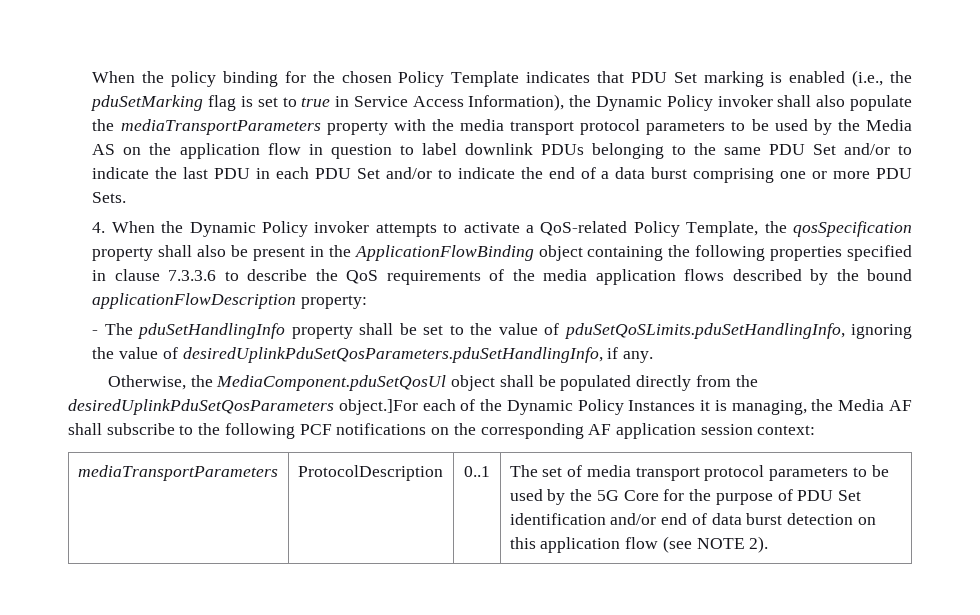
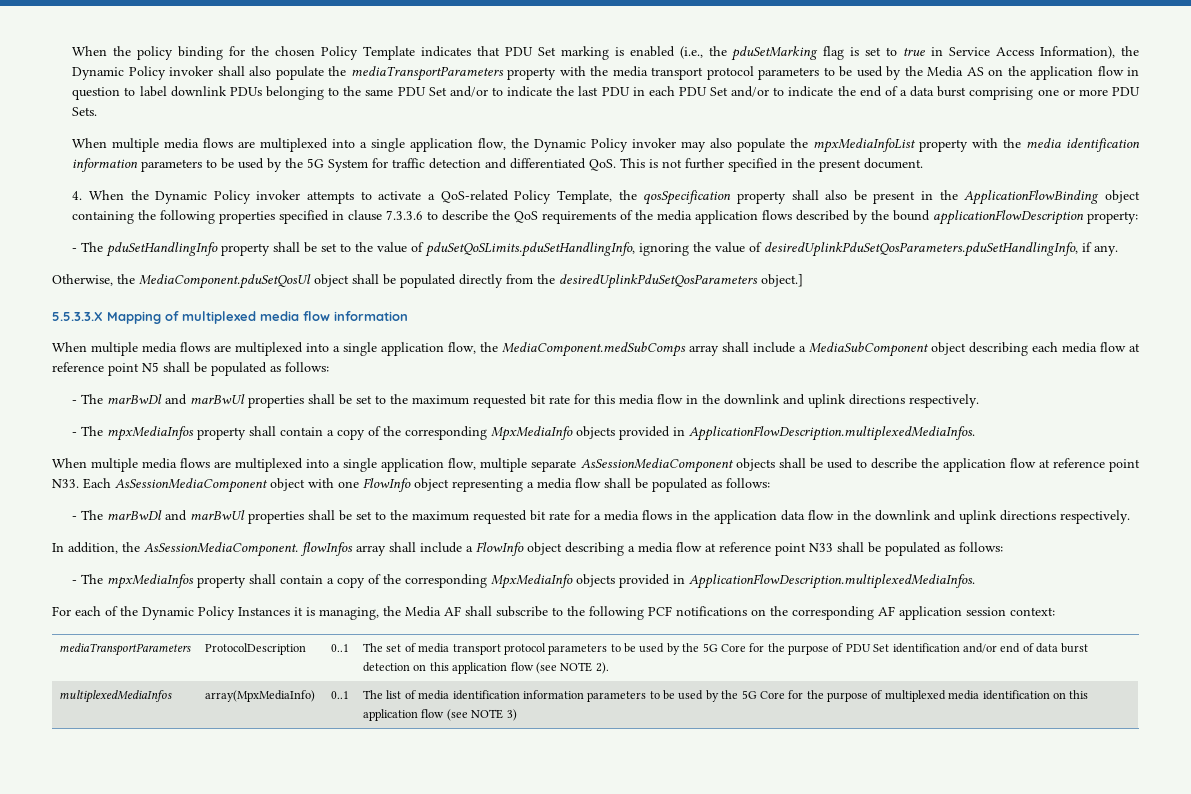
+ When multiple media flows are multiplexed into a single application flow, the Dynamic Policy invoker may also populate the mpxMediaInfoList property with the media identification information parameters to be used by the 5G System for traffic detection and differentiated QoS. This is not further specified in the present document.
- Otherwise, the MediaComponent.pduSetQosUl object shall be populated directly from the desiredUplinkPduSetQosParameters object.]For each of the Dynamic Policy Instances it is managing, the Media AF shall subscribe to the following PCF notifications on the corresponding AF application session context:
+ Otherwise, the MediaComponent.pduSetQosUl object shall be populated directly from the desiredUplinkPduSetQosParameters object.]
+ 5.5.3.3.X Mapping of multiplexed media flow information
+ When multiple media flows are multiplexed into a single application flow, the MediaComponent.medSubComps array shall include a MediaSubComponent object describing each media flow at reference point N5 shall be populated as follows:
+ - The marBwDl and marBwUl properties shall be set to the maximum requested bit rate for this media flow in the downlink and uplink directions respectively.
+ - The mpxMediaInfos property shall contain a copy of the corresponding MpxMediaInfo objects provided in ApplicationFlowDescription.multiplexedMediaInfos.
+ When multiple media flows are multiplexed into a single application flow, multiple separate AsSessionMediaComponent objects shall be used to describe the application flow at reference point N33. Each AsSessionMediaComponent object with one FlowInfo object representing a media flow shall be populated as follows:
+ - The marBwDl and marBwUl properties shall be set to the maximum requested bit rate for a media flows in the application data flow in the downlink and uplink directions respectively.
+ In addition, the AsSessionMediaComponent. flowInfos array shall include a FlowInfo object describing a media flow at reference point N33 shall be populated as follows:
+ - The mpxMediaInfos property shall contain a copy of the corresponding MpxMediaInfo objects provided in ApplicationFlowDescription.multiplexedMediaInfos.
+ For each of the Dynamic Policy Instances it is managing, the Media AF shall subscribe to the following PCF notifications on the corresponding AF application session context:
+ multiplexedMediaInfos | array(MpxMediaInfo) | 0..1 | The list of media identification information parameters to be used by the 5G Core for the purpose of multiplexed media identification on this application flow (see NOTE 3)

